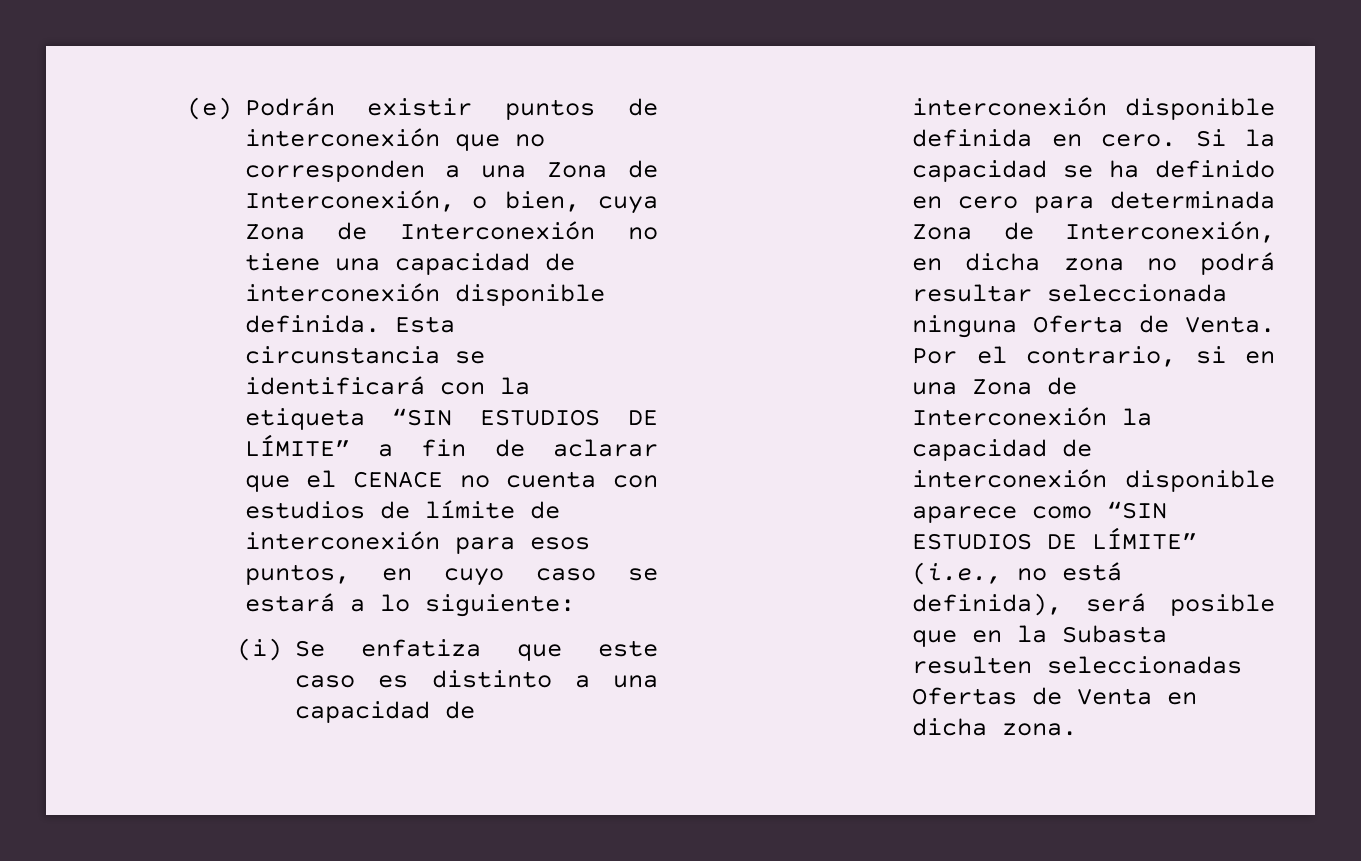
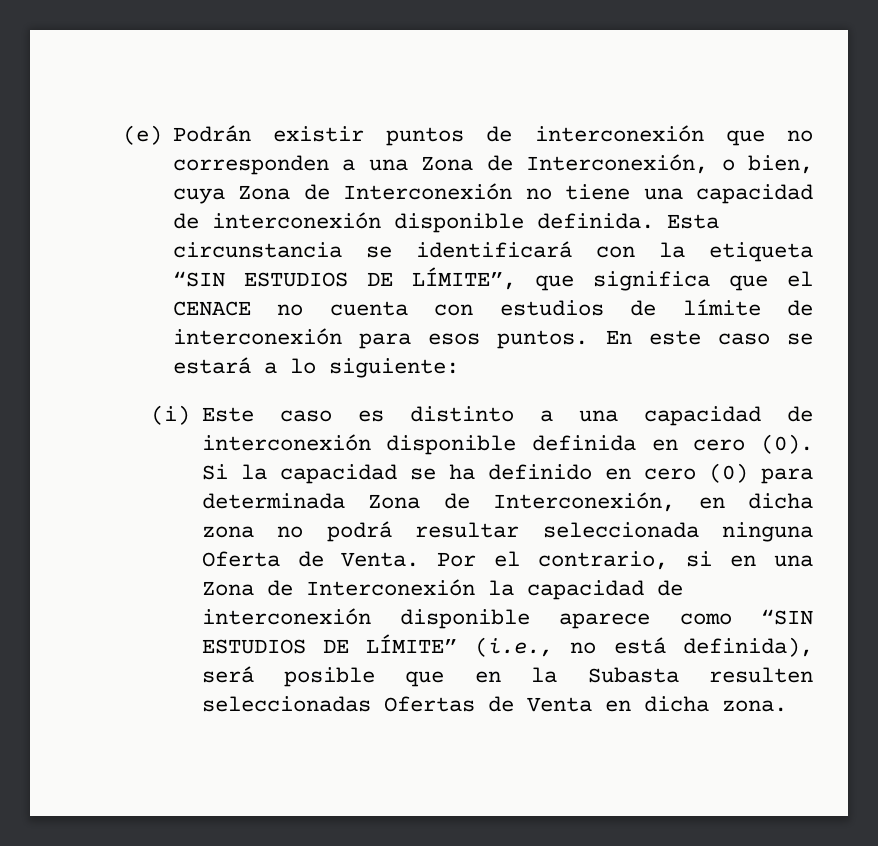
- Esta circunstancia se identificará con la etiqueta “SIN ESTUDIOS DE LÍMITE” a fin de aclarar que el CENACE no cuenta con estudios de límite de interconexión para esos puntos, en cuyo caso se estará a lo siguiente:
+ Esta circunstancia se identificará con la etiqueta “SIN ESTUDIOS DE LÍMITE”, que significa que el CENACE no cuenta con estudios de límite de interconexión para esos puntos. En este caso se estará a lo siguiente:
- (i) Se enfatiza que este caso es distinto a una capacidad de interconexión disponible definida en cero.
+ (i) Este caso es distinto a una capacidad de interconexión disponible definida en cero (0).
- Si la capacidad se ha definido en cero para determinada Zona de Interconexión, en dicha zona no podrá resultar seleccionada ninguna Oferta de Venta.
+ Si la capacidad se ha definido en cero (0) para determinada Zona de Interconexión, en dicha zona no podrá resultar seleccionada ninguna Oferta de Venta.

